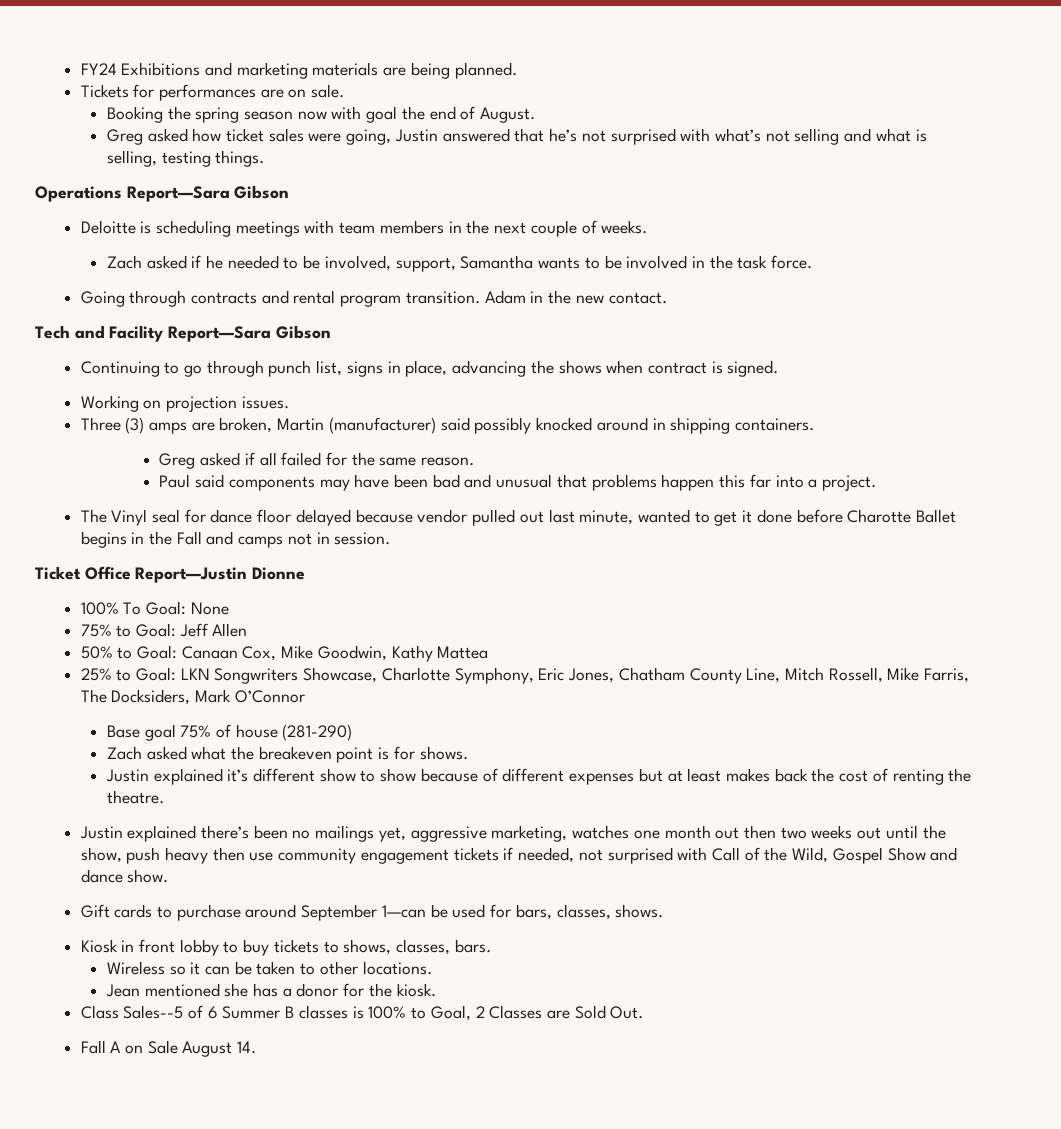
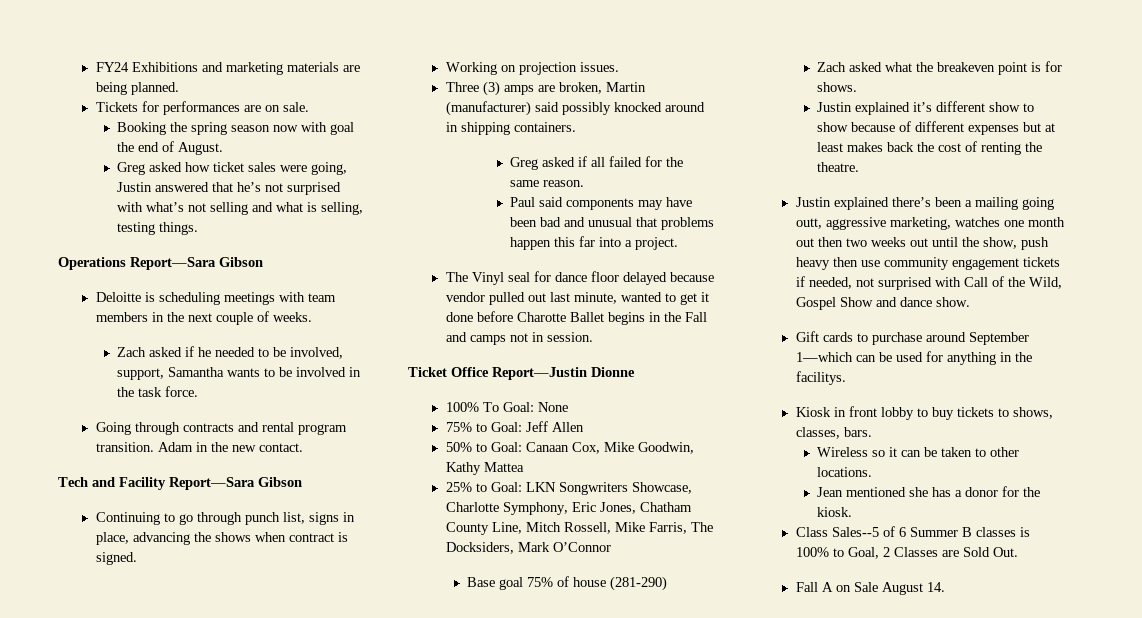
- Justin explained there’s been no mailings yet, aggressive marketing, watches one month out then two weeks out until the show, push heavy then use community engagement tickets if needed, not surprised with Call of the Wild, Gospel Show and dance show.
+ Justin explained there’s been a mailing going outt, aggressive marketing, watches one month out then two weeks out until the show, push heavy then use community engagement tickets if needed, not surprised with Call of the Wild, Gospel Show and dance show.
- Gift cards to purchase around September 1—can be used for bars, classes, shows.
+ Gift cards to purchase around September 1—which can be used for anything in the facilitys.

